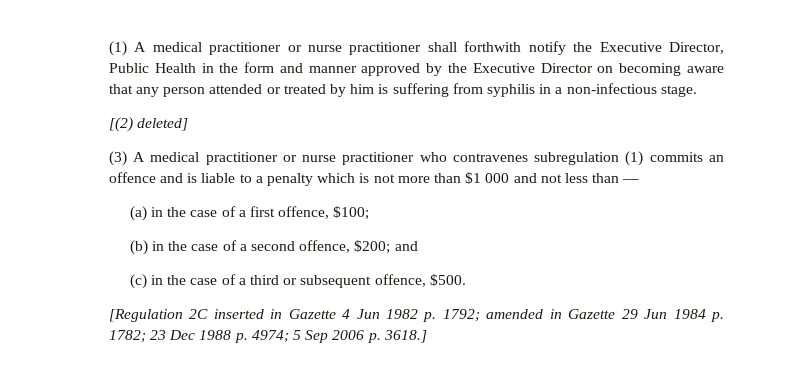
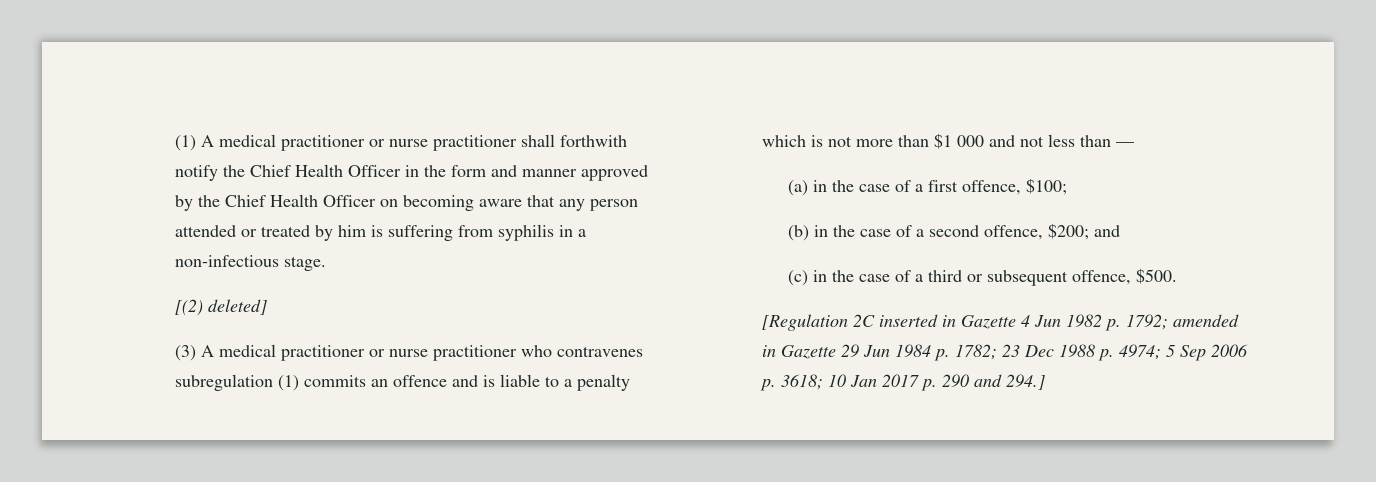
- (1) A medical practitioner or nurse practitioner shall forthwith notify the Executive Director, Public Health in the form and manner approved by the Executive Director on becoming aware that any person attended or treated by him is suffering from syphilis in a non-infectious stage.
+ (1) A medical practitioner or nurse practitioner shall forthwith notify the Chief Health Officer in the form and manner approved by the Chief Health Officer on becoming aware that any person attended or treated by him is suffering from syphilis in a non-infectious stage.
- [Regulation 2C inserted in Gazette 4 Jun 1982 p. 1792; amended in Gazette 29 Jun 1984 p. 1782; 23 Dec 1988 p. 4974; 5 Sep 2006 p. 3618.]
+ [Regulation 2C inserted in Gazette 4 Jun 1982 p. 1792; amended in Gazette 29 Jun 1984 p. 1782; 23 Dec 1988 p. 4974; 5 Sep 2006 p. 3618; 10 Jan 2017 p. 290 and 294.]

